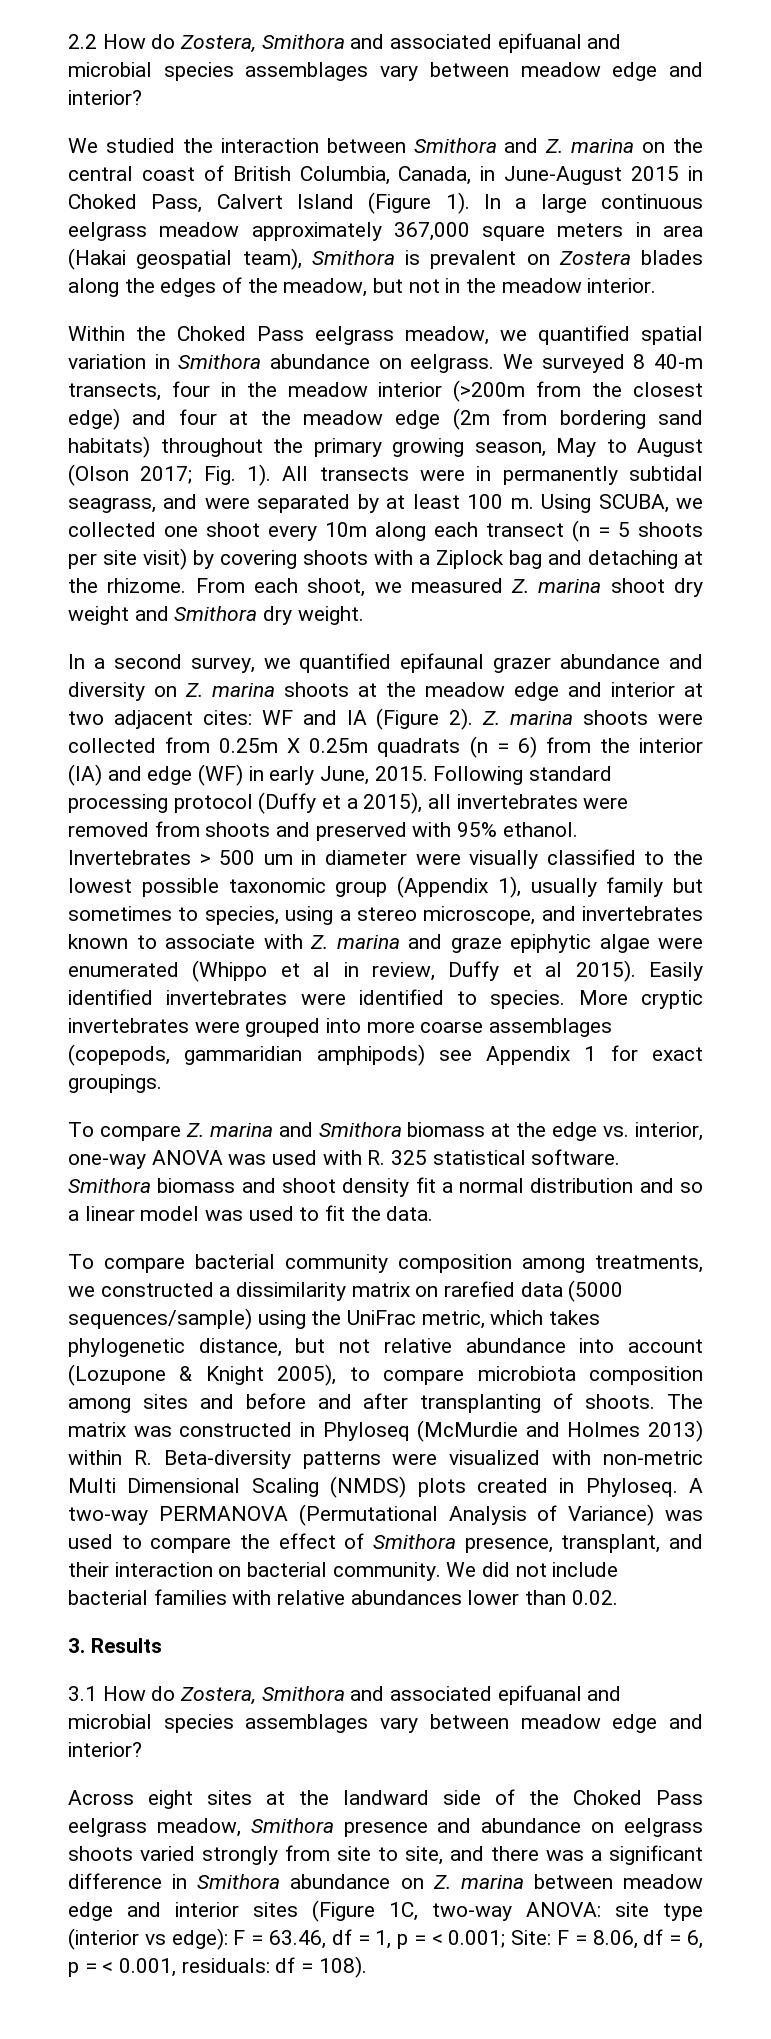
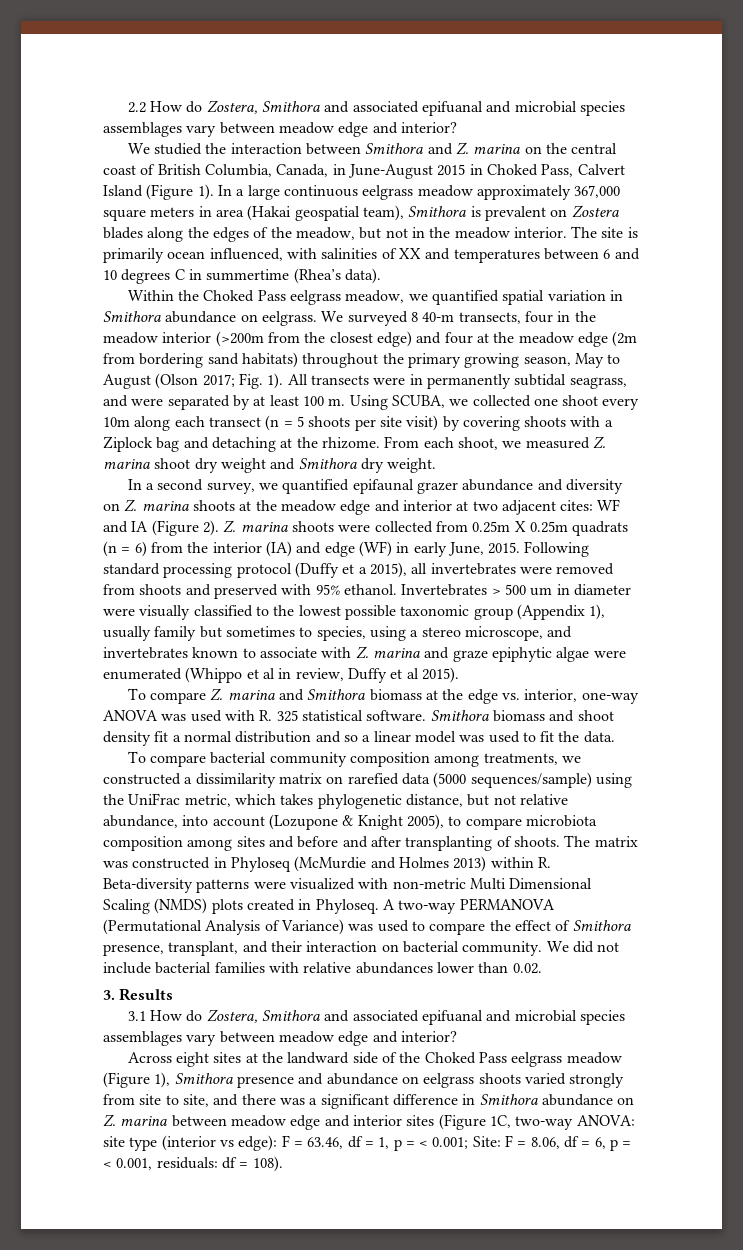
+ The site is primarily ocean influenced, with salinities of XX and temperatures between 6 and 10 degrees C in summertime (Rhea’s data).
- Easily identified invertebrates were identified to species. More cryptic invertebrates were grouped into more coarse assemblages (copepods, gammaridian amphipods) see Appendix 1 for exact groupings.
- To compare bacterial community composition among treatments, we constructed a dissimilarity matrix on rarefied data (5000 sequences/sample) using the UniFrac metric, which takes phylogenetic distance, but not relative abundance into account (Lozupone & Knight 2005), to compare microbiota composition among sites and before and after transplanting of shoots.
+ To compare bacterial community composition among treatments, we constructed a dissimilarity matrix on rarefied data (5000 sequences/sample) using the UniFrac metric, which takes phylogenetic distance, but not relative abundance, into account (Lozupone & Knight 2005), to compare microbiota composition among sites and before and after transplanting of shoots.
- Across eight sites at the landward side of the Choked Pass eelgrass meadow, Smithora presence and abundance on eelgrass shoots varied strongly from site to site, and there was a significant difference in Smithora abundance on Z. marina between meadow edge and interior sites (Figure 1C, two-way ANOVA:
+ Across eight sites at the landward side of the Choked Pass eelgrass meadow (Figure 1), Smithora presence and abundance on eelgrass shoots varied strongly from site to site, and there was a significant difference in Smithora abundance on Z. marina between meadow edge and interior sites (Figure 1C, two-way ANOVA:

